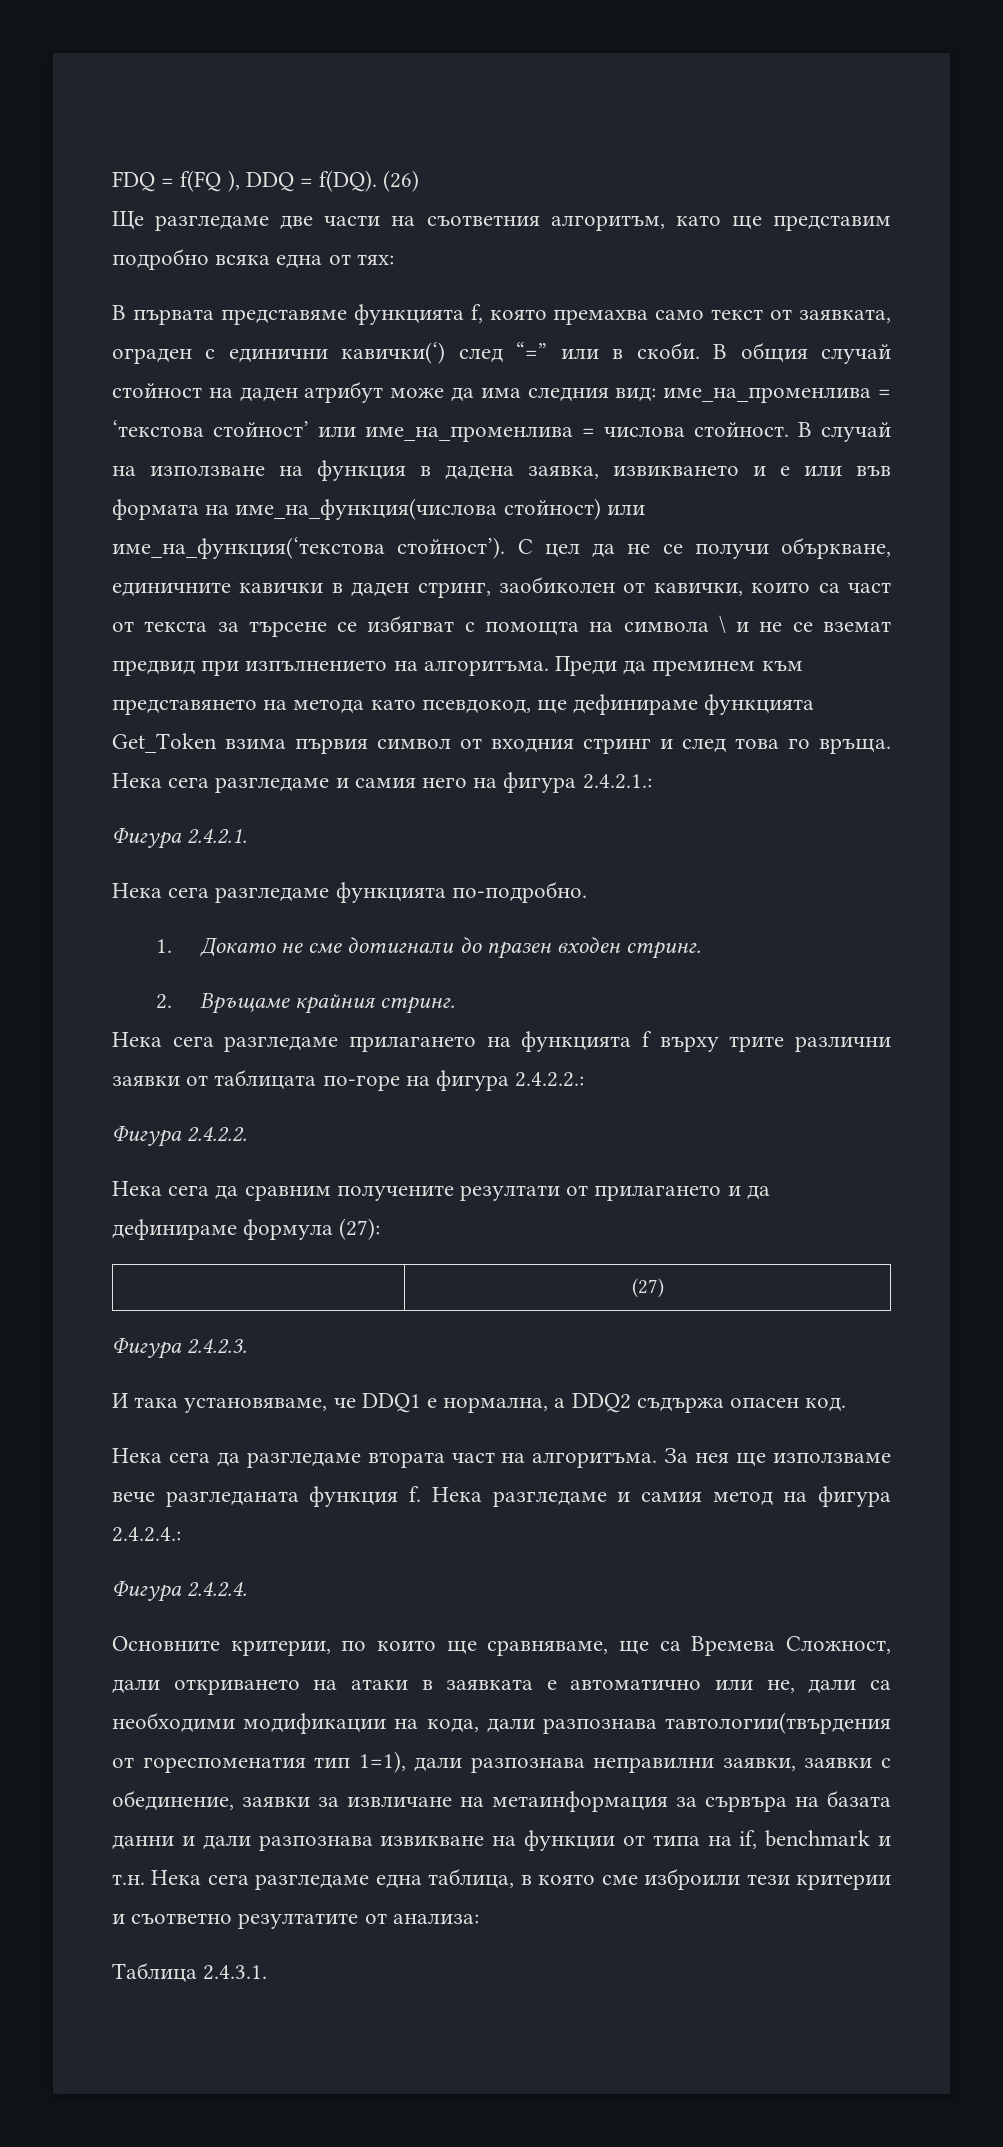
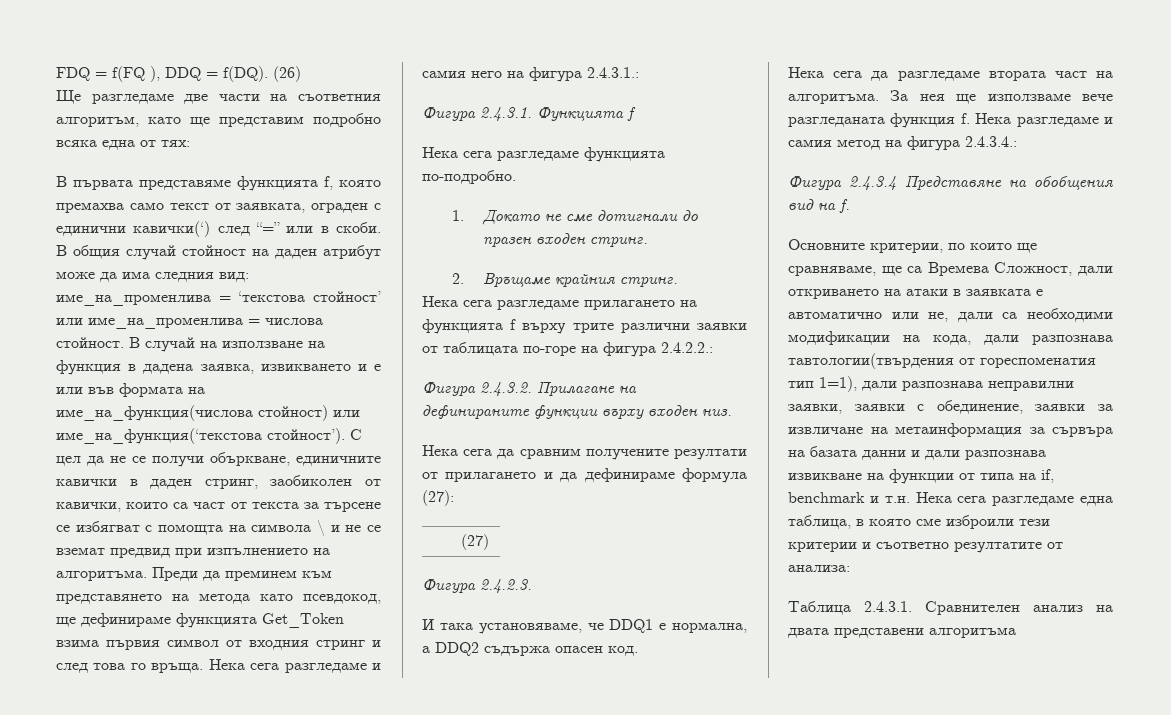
- Нека сега разгледаме и самия него на фигура 2.4.2.1.:
- Фигура 2.4.2.1.
+ Нека сега разгледаме и самия него на фигура 2.4.3.1.:
+ Фигура 2.4.3.1. Функцията f
- Фигура 2.4.2.2.
+ Фигура 2.4.3.2. Прилагане на дефинираните функции върху входен низ.
- Нека разгледаме и самия метод на фигура 2.4.2.4.:
- Фигура 2.4.2.4.
+ Нека разгледаме и самия метод на фигура 2.4.3.4.:
+ Фигура 2.4.3.4 Представяне на обобщения вид на f.
- Таблица 2.4.3.1.
+ Таблица 2.4.3.1. Сравнителен анализ на двата представени алгоритъма

